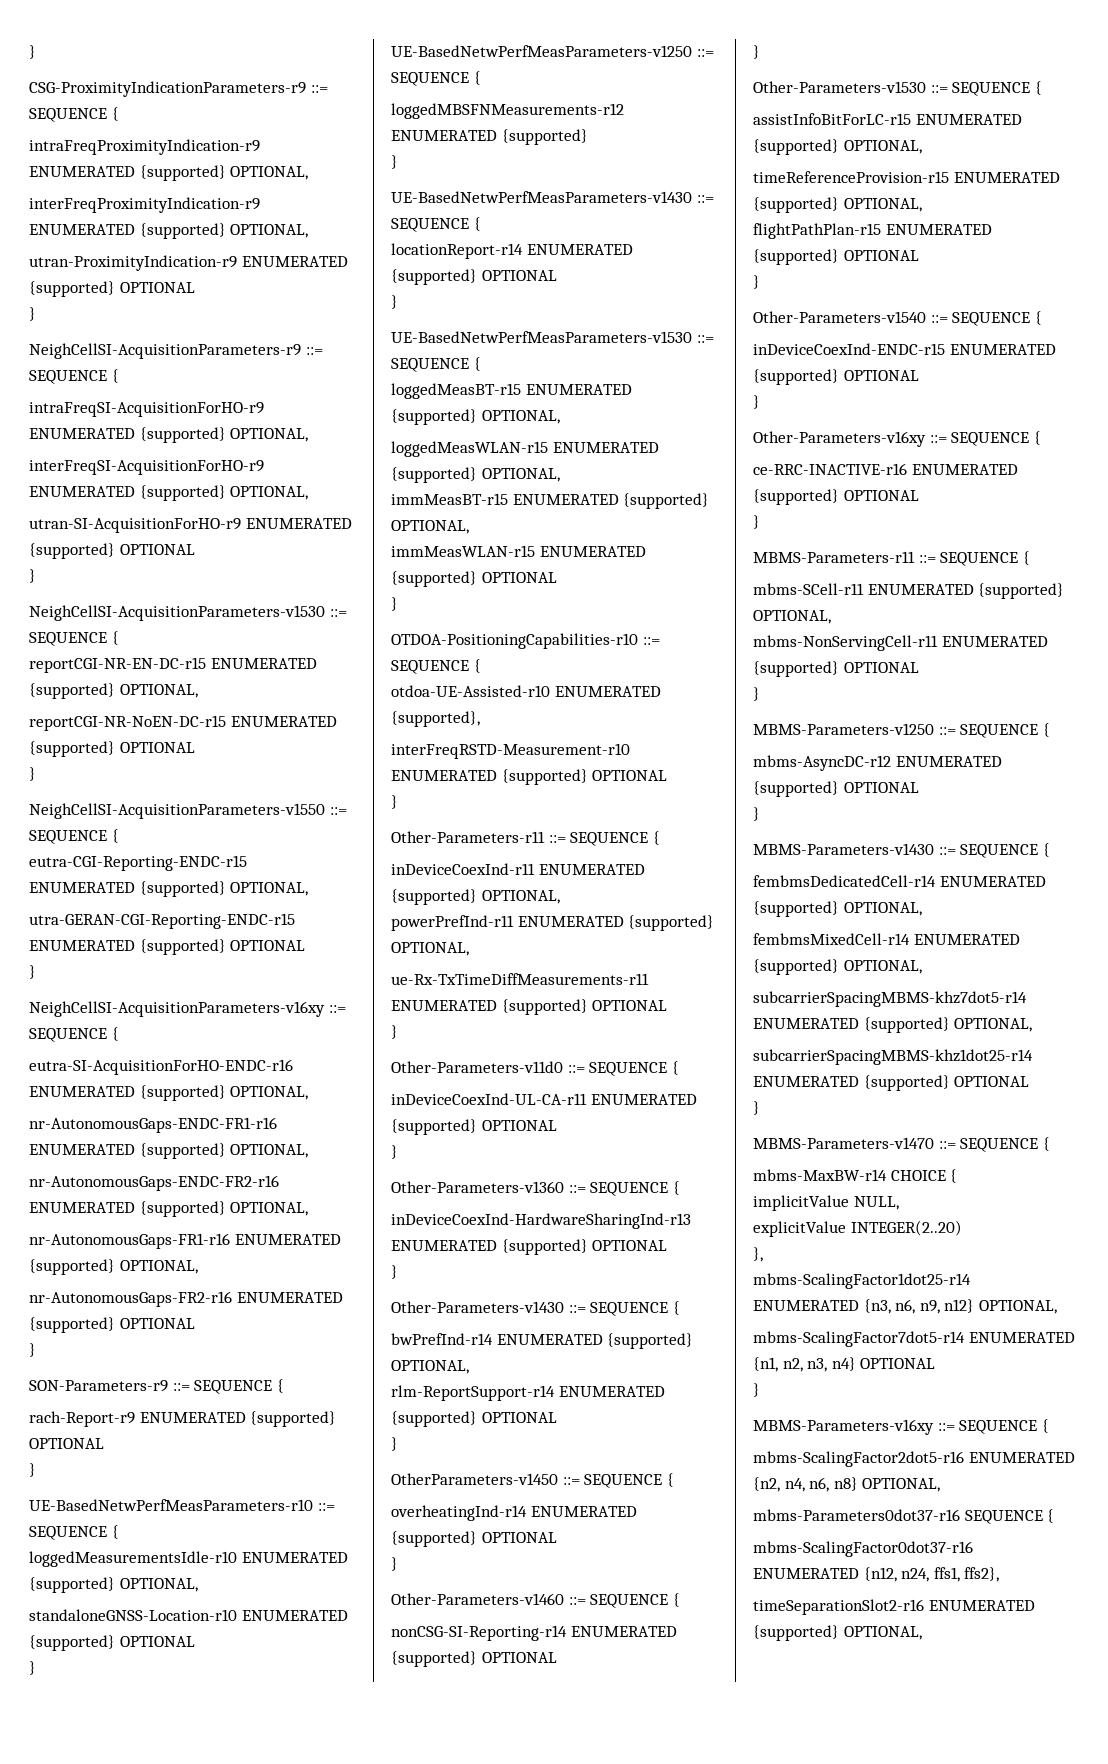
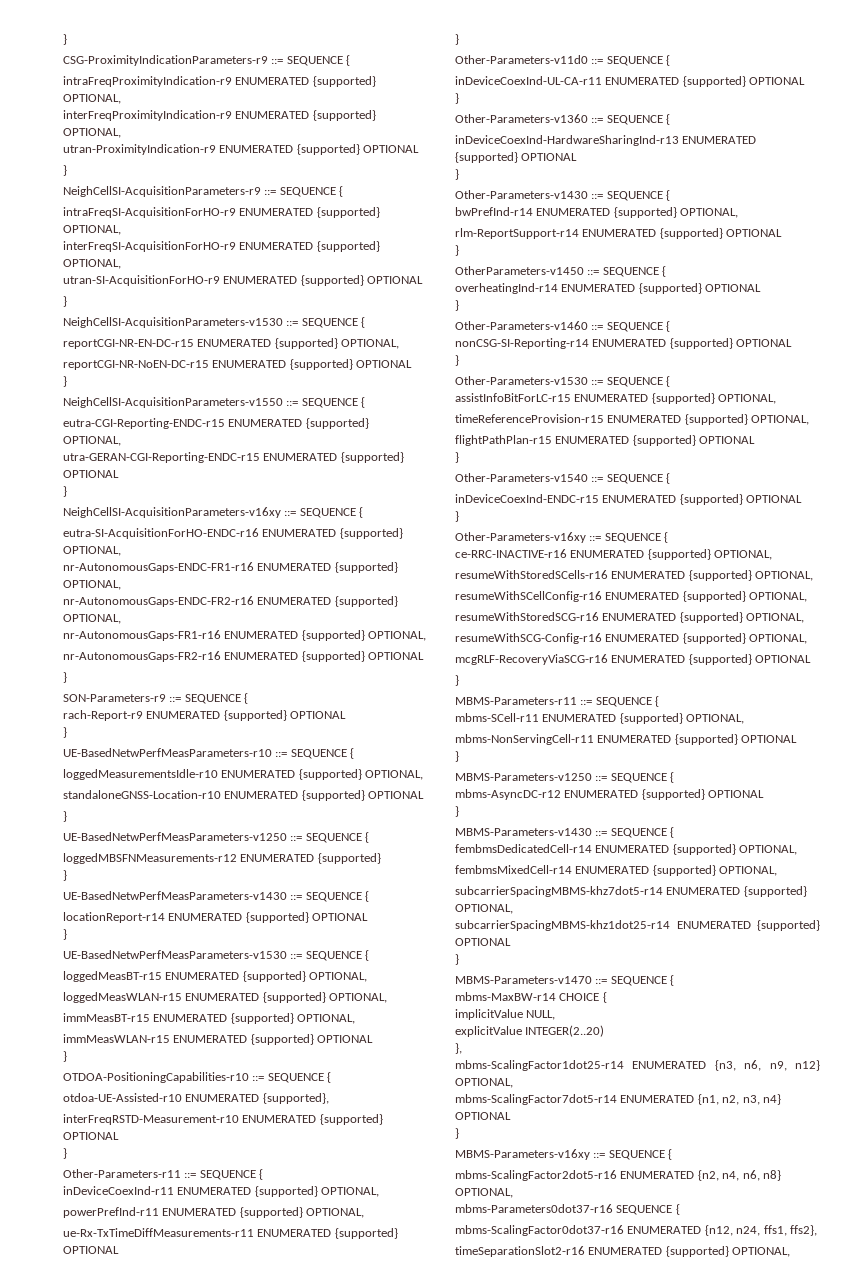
- ce-RRC-INACTIVE-r16 ENUMERATED {supported} OPTIONAL
+ ce-RRC-INACTIVE-r16 ENUMERATED {supported} OPTIONAL,
+ resumeWithStoredSCells-r16 ENUMERATED {supported} OPTIONAL,
+ resumeWithSCellConfig-r16 ENUMERATED {supported} OPTIONAL,
+ resumeWithStoredSCG-r16 ENUMERATED {supported} OPTIONAL,
+ resumeWithSCG-Config-r16 ENUMERATED {supported} OPTIONAL,
+ mcgRLF-RecoveryViaSCG-r16 ENUMERATED {supported} OPTIONAL

